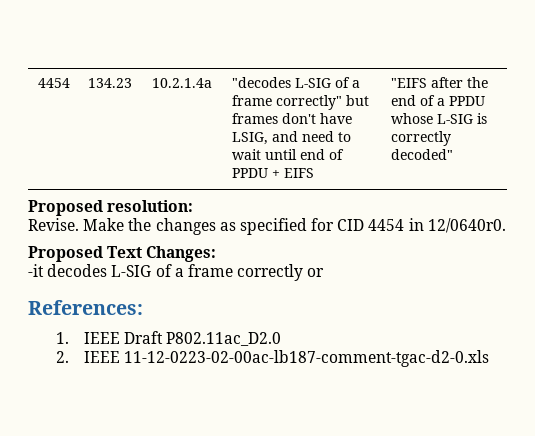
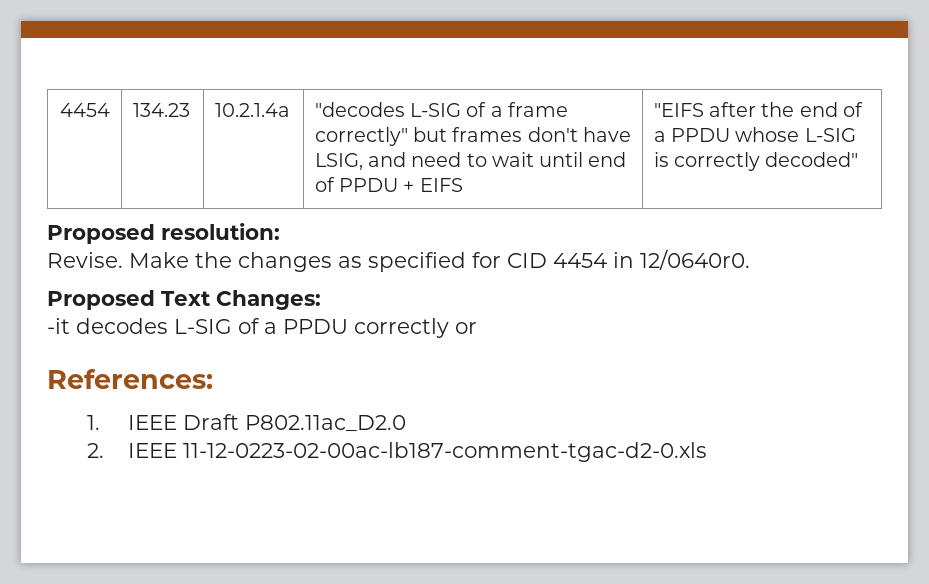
- -it decodes L-SIG of a frame correctly or
+ -it decodes L-SIG of a PPDU correctly or

